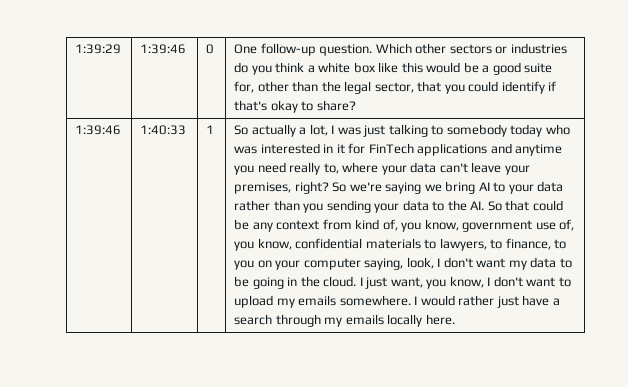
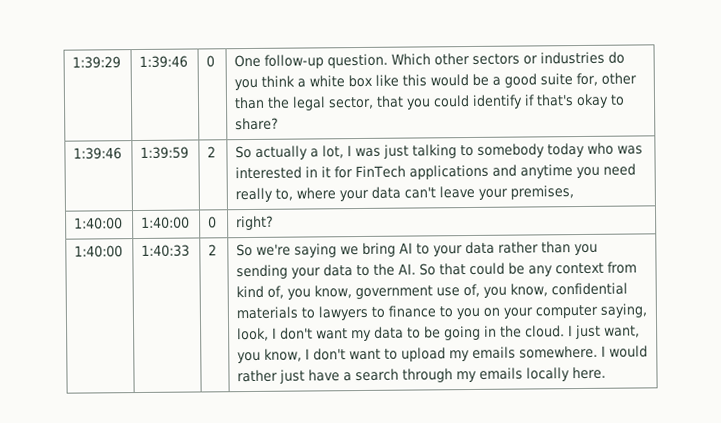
- 1:40:33 | 1
+ 1:39:59 | 2
- So actually a lot, I was just talking to somebody today who was interested in it for FinTech applications and anytime you need really to, where your data can't leave your premises, right? So we're saying we bring AI to your data rather than you sending your data to the AI. So that could be any context from kind of, you know, government use of, you know, confidential materials to lawyers, to finance, to you on your computer saying, look, I don't want my data to be going in the cloud.
+ So actually a lot, I was just talking to somebody today who was interested in it for FinTech applications and anytime you need really to, where your data can't leave your premises,
+ 1:40:00 | 1:40:00 | 0 | right?
+ 1:40:00 | 1:40:33 | 2 | So we're saying we bring AI to your data rather than you sending your data to the AI. So that could be any context from kind of, you know, government use of, you know, confidential materials to lawyers to finance to you on your computer saying, look, I don't want my data to be going in the cloud.

